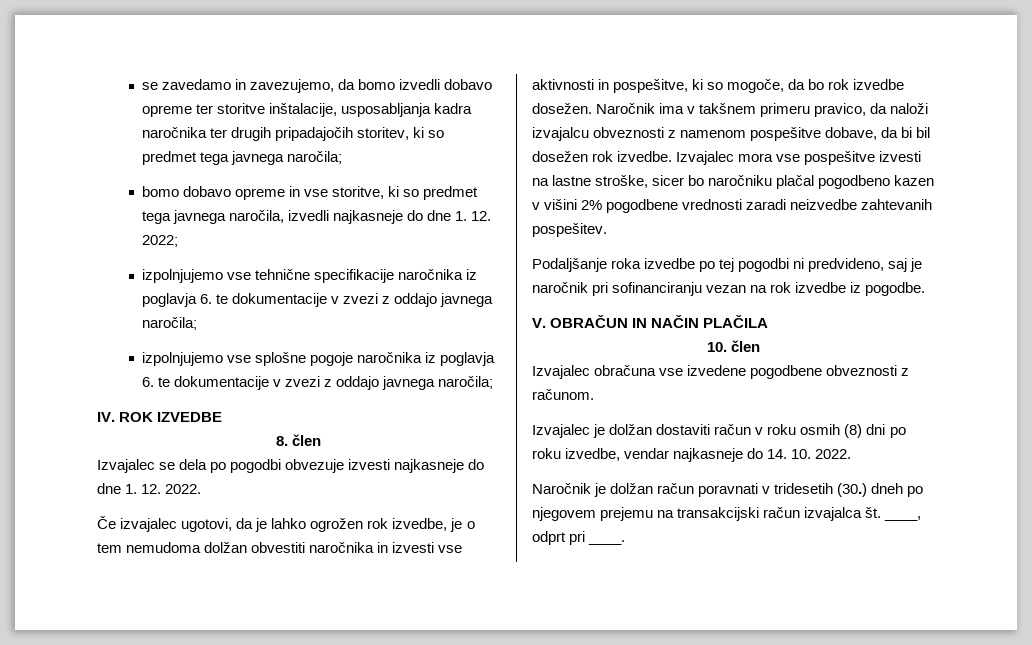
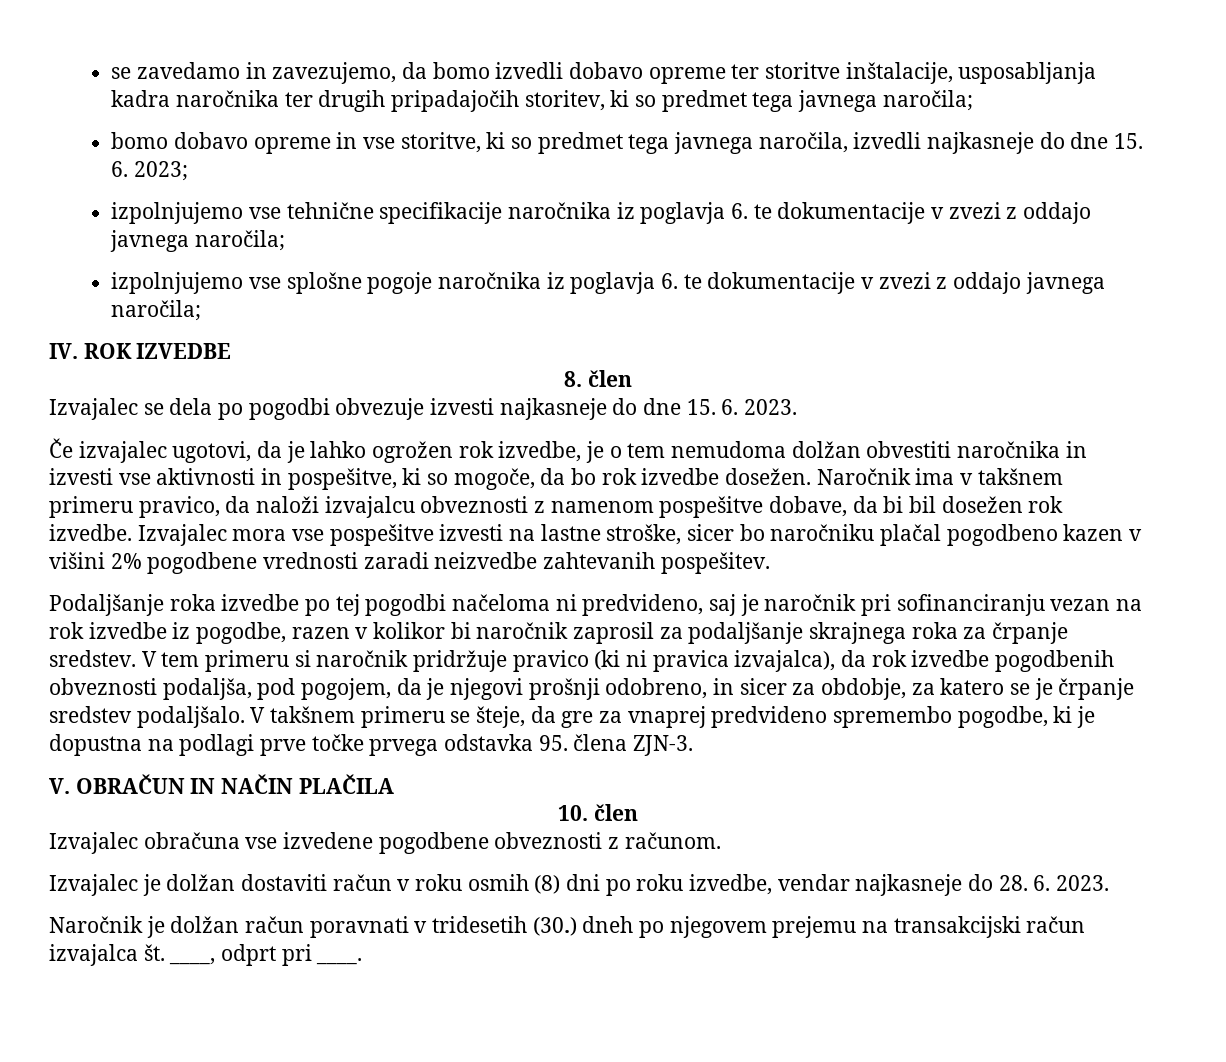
- bomo dobavo opreme in vse storitve, ki so predmet tega javnega naročila, izvedli najkasneje do dne 1. 12. 2022;
+ bomo dobavo opreme in vse storitve, ki so predmet tega javnega naročila, izvedli najkasneje do dne 15. 6. 2023;
- Izvajalec se dela po pogodbi obvezuje izvesti najkasneje do dne 1. 12. 2022.
+ Izvajalec se dela po pogodbi obvezuje izvesti najkasneje do dne 15. 6. 2023.
- Podaljšanje roka izvedbe po tej pogodbi ni predvideno, saj je naročnik pri sofinanciranju vezan na rok izvedbe iz pogodbe.
+ Podaljšanje roka izvedbe po tej pogodbi načeloma ni predvideno, saj je naročnik pri sofinanciranju vezan na rok izvedbe iz pogodbe, razen v kolikor bi naročnik zaprosil za podaljšanje skrajnega roka za črpanje sredstev. V tem primeru si naročnik pridržuje pravico (ki ni pravica izvajalca), da rok izvedbe pogodbenih obveznosti podaljša, pod pogojem, da je njegovi prošnji odobreno, in sicer za obdobje, za katero se je črpanje sredstev podaljšalo. V takšnem primeru se šteje, da gre za vnaprej predvideno spremembo pogodbe, ki je dopustna na podlagi prve točke prvega odstavka 95. člena ZJN-3.
- Izvajalec je dolžan dostaviti račun v roku osmih (8) dni po roku izvedbe, vendar najkasneje do 14. 10. 2022.
+ Izvajalec je dolžan dostaviti račun v roku osmih (8) dni po roku izvedbe, vendar najkasneje do 28. 6. 2023.

